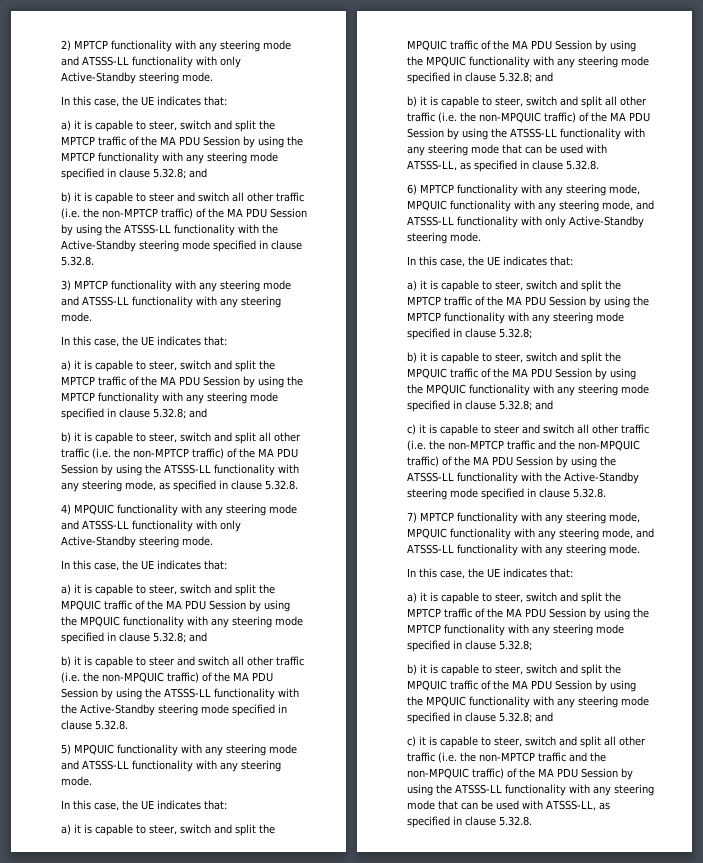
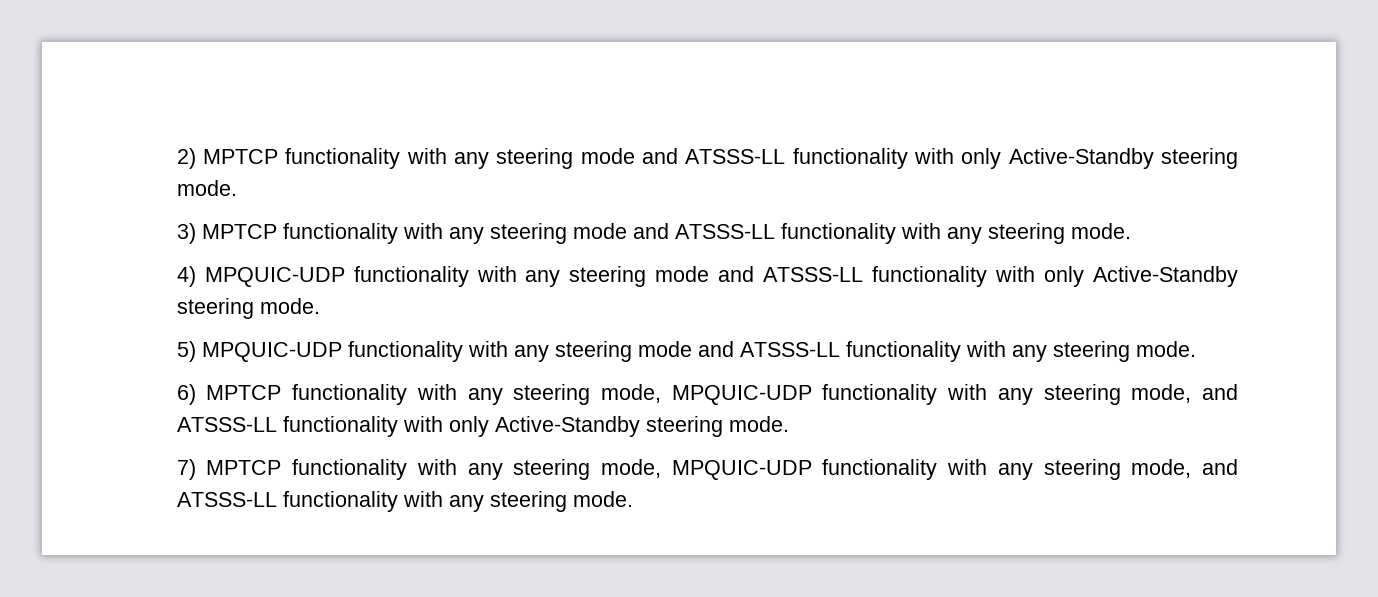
  2) MPTCP functionality with any steering mode and ATSSS-LL functionality with only Active-Standby steering mode.
- In this case, the UE indicates that:
- a) it is capable to steer, switch and split the MPTCP traffic of the MA PDU Session by using the MPTCP functionality with any steering mode specified in clause 5.32.8; and
- b) it is capable to steer and switch all other traffic (i.e. the non-MPTCP traffic) of the MA PDU Session by using the ATSSS-LL functionality with the Active-Standby steering mode specified in clause 5.32.8.
  3) MPTCP functionality with any steering mode and ATSSS-LL functionality with any steering mode.
- In this case, the UE indicates that:
- a) it is capable to steer, switch and split the MPTCP traffic of the MA PDU Session by using the MPTCP functionality with any steering mode specified in clause 5.32.8; and
- b) it is capable to steer, switch and split all other traffic (i.e. the non-MPTCP traffic) of the MA PDU Session by using the ATSSS-LL functionality with any steering mode, as specified in clause 5.32.8.
- 4) MPQUIC functionality with any steering mode and ATSSS-LL functionality with only Active-Standby steering mode.
- In this case, the UE indicates that:
- a) it is capable to steer, switch and split the MPQUIC traffic of the MA PDU Session by using the MPQUIC functionality with any steering mode specified in clause 5.32.8; and
- b) it is capable to steer and switch all other traffic (i.e. the non-MPQUIC traffic) of the MA PDU Session by using the ATSSS-LL functionality with the Active-Standby steering mode specified in clause 5.32.8.
+ 4) MPQUIC-UDP functionality with any steering mode and ATSSS-LL functionality with only Active-Standby steering mode.
- 5) MPQUIC functionality with any steering mode and ATSSS-LL functionality with any steering mode.
- In this case, the UE indicates that:
- a) it is capable to steer, switch and split the MPQUIC traffic of the MA PDU Session by using the MPQUIC functionality with any steering mode specified in clause 5.32.8; and
- b) it is capable to steer, switch and split all other traffic (i.e. the non-MPQUIC traffic) of the MA PDU Session by using the ATSSS-LL functionality with any steering mode that can be used with ATSSS-LL, as specified in clause 5.32.8.
+ 5) MPQUIC-UDP functionality with any steering mode and ATSSS-LL functionality with any steering mode.
- 6) MPTCP functionality with any steering mode, MPQUIC functionality with any steering mode, and ATSSS-LL functionality with only Active-Standby steering mode.
- In this case, the UE indicates that:
- a) it is capable to steer, switch and split the MPTCP traffic of the MA PDU Session by using the MPTCP functionality with any steering mode specified in clause 5.32.8;
- b) it is capable to steer, switch and split the MPQUIC traffic of the MA PDU Session by using the MPQUIC functionality with any steering mode specified in clause 5.32.8; and
- c) it is capable to steer and switch all other traffic (i.e. the non-MPTCP traffic and the non-MPQUIC traffic) of the MA PDU Session by using the ATSSS-LL functionality with the Active-Standby steering mode specified in clause 5.32.8.
+ 6) MPTCP functionality with any steering mode, MPQUIC-UDP functionality with any steering mode, and ATSSS-LL functionality with only Active-Standby steering mode.
- 7) MPTCP functionality with any steering mode, MPQUIC functionality with any steering mode, and ATSSS-LL functionality with any steering mode.
- In this case, the UE indicates that:
- a) it is capable to steer, switch and split the MPTCP traffic of the MA PDU Session by using the MPTCP functionality with any steering mode specified in clause 5.32.8;
- b) it is capable to steer, switch and split the MPQUIC traffic of the MA PDU Session by using the MPQUIC functionality with any steering mode specified in clause 5.32.8; and
- c) it is capable to steer, switch and split all other traffic (i.e. the non-MPTCP traffic and the non-MPQUIC traffic) of the MA PDU Session by using the ATSSS-LL functionality with any steering mode that can be used with ATSSS-LL, as specified in clause 5.32.8.
+ 7) MPTCP functionality with any steering mode, MPQUIC-UDP functionality with any steering mode, and ATSSS-LL functionality with any steering mode.

